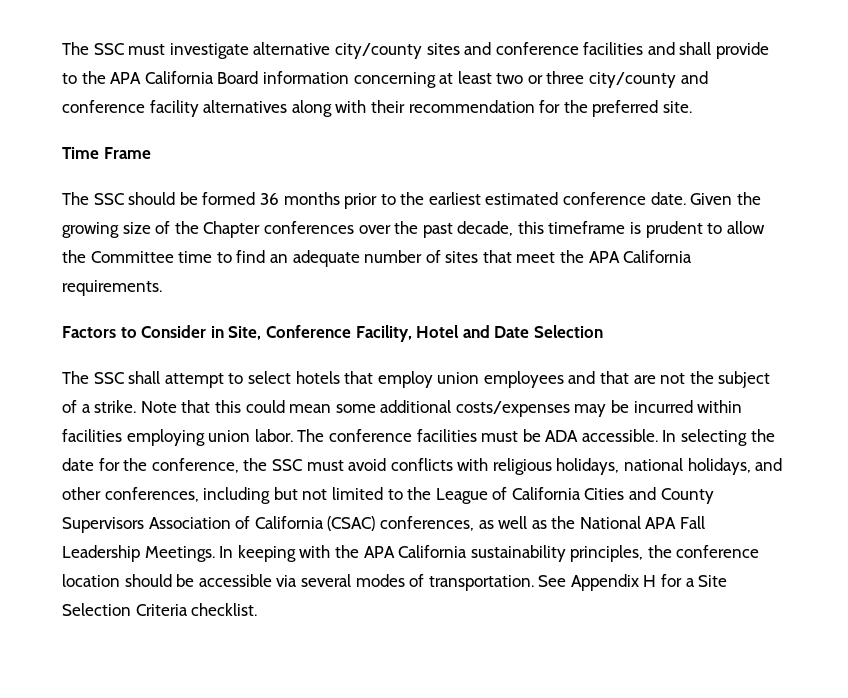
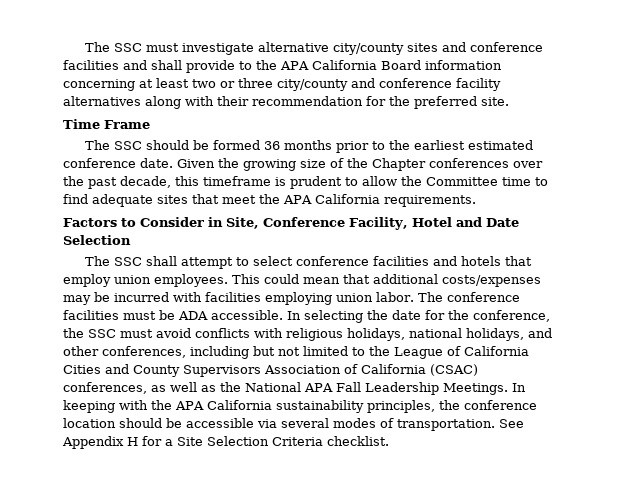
- Given the growing size of the Chapter conferences over the past decade, this timeframe is prudent to allow the Committee time to find an adequate number of sites that meet the APA California requirements.
+ Given the growing size of the Chapter conferences over the past decade, this timeframe is prudent to allow the Committee time to find adequate sites that meet the APA California requirements.
- The SSC shall attempt to select hotels that employ union employees and that are not the subject of a strike. Note that this could mean some additional costs/expenses may be incurred within facilities employing union labor.
+ The SSC shall attempt to select conference facilities and hotels that employ union employees. This could mean that additional costs/expenses may be incurred with facilities employing union labor.

